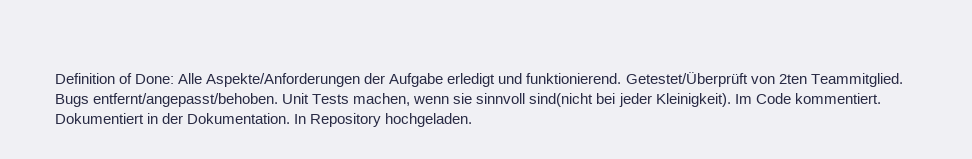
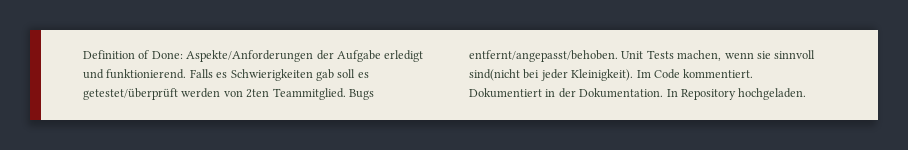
- Definition of Done: Alle Aspekte/Anforderungen der Aufgabe erledigt und funktionierend.
+ Definition of Done: Aspekte/Anforderungen der Aufgabe erledigt und funktionierend.
- Getestet/Überprüft von 2ten Teammitglied.
+ Falls es Schwierigkeiten gab soll es getestet/überprüft werden von 2ten Teammitglied.

